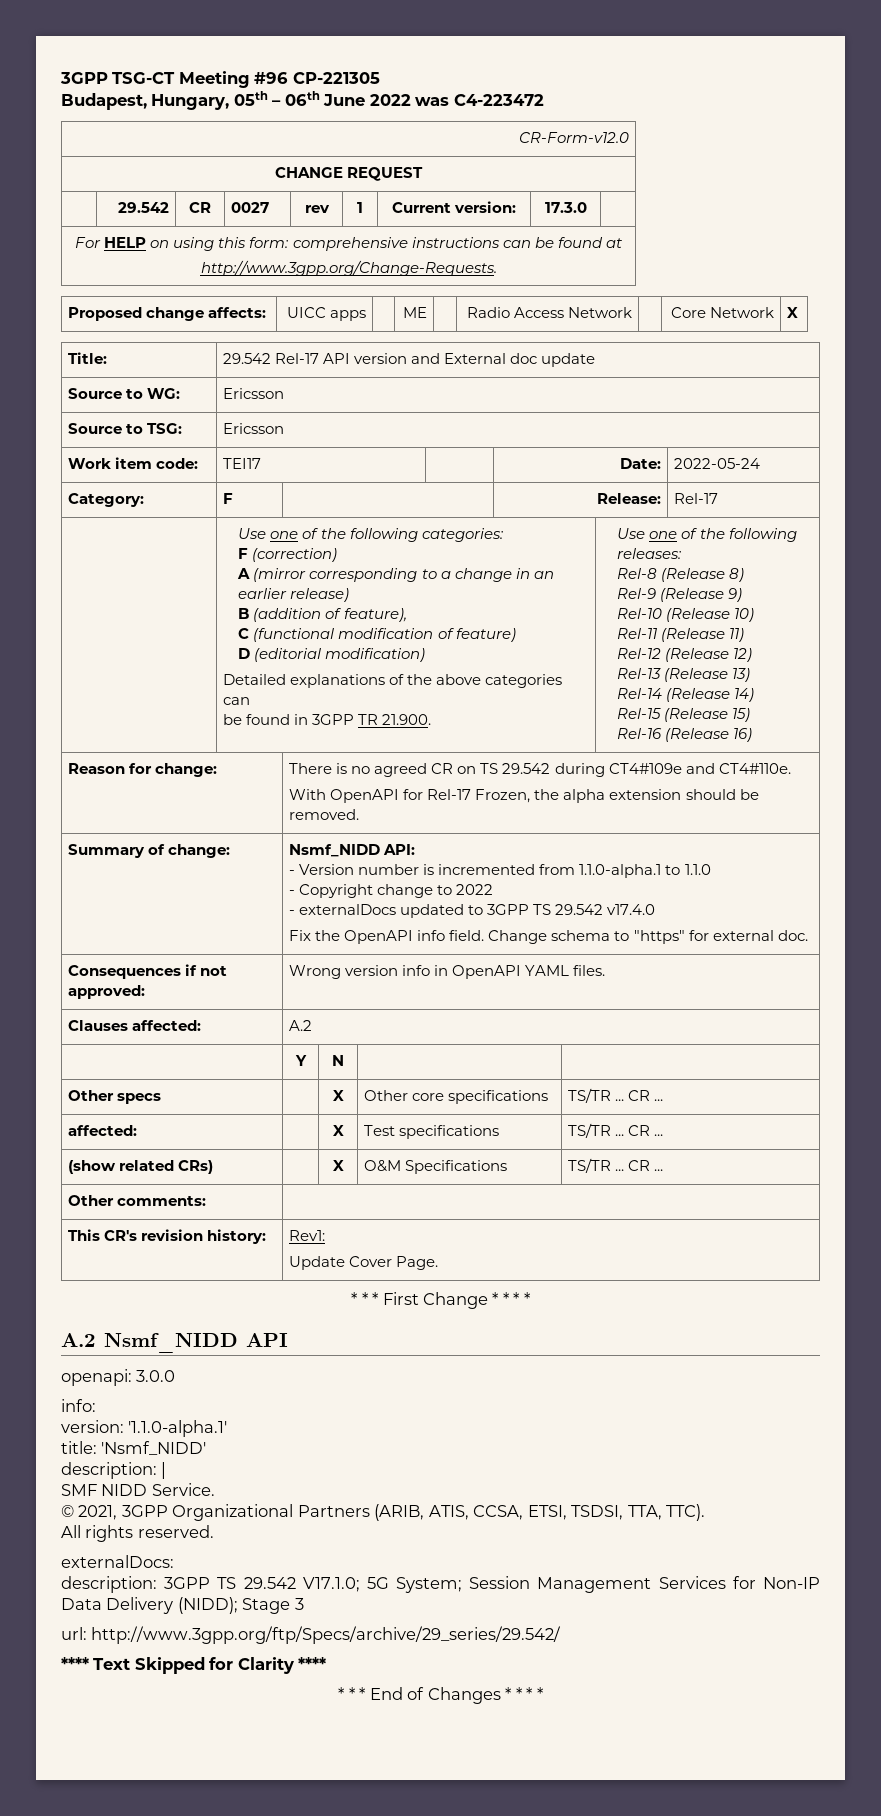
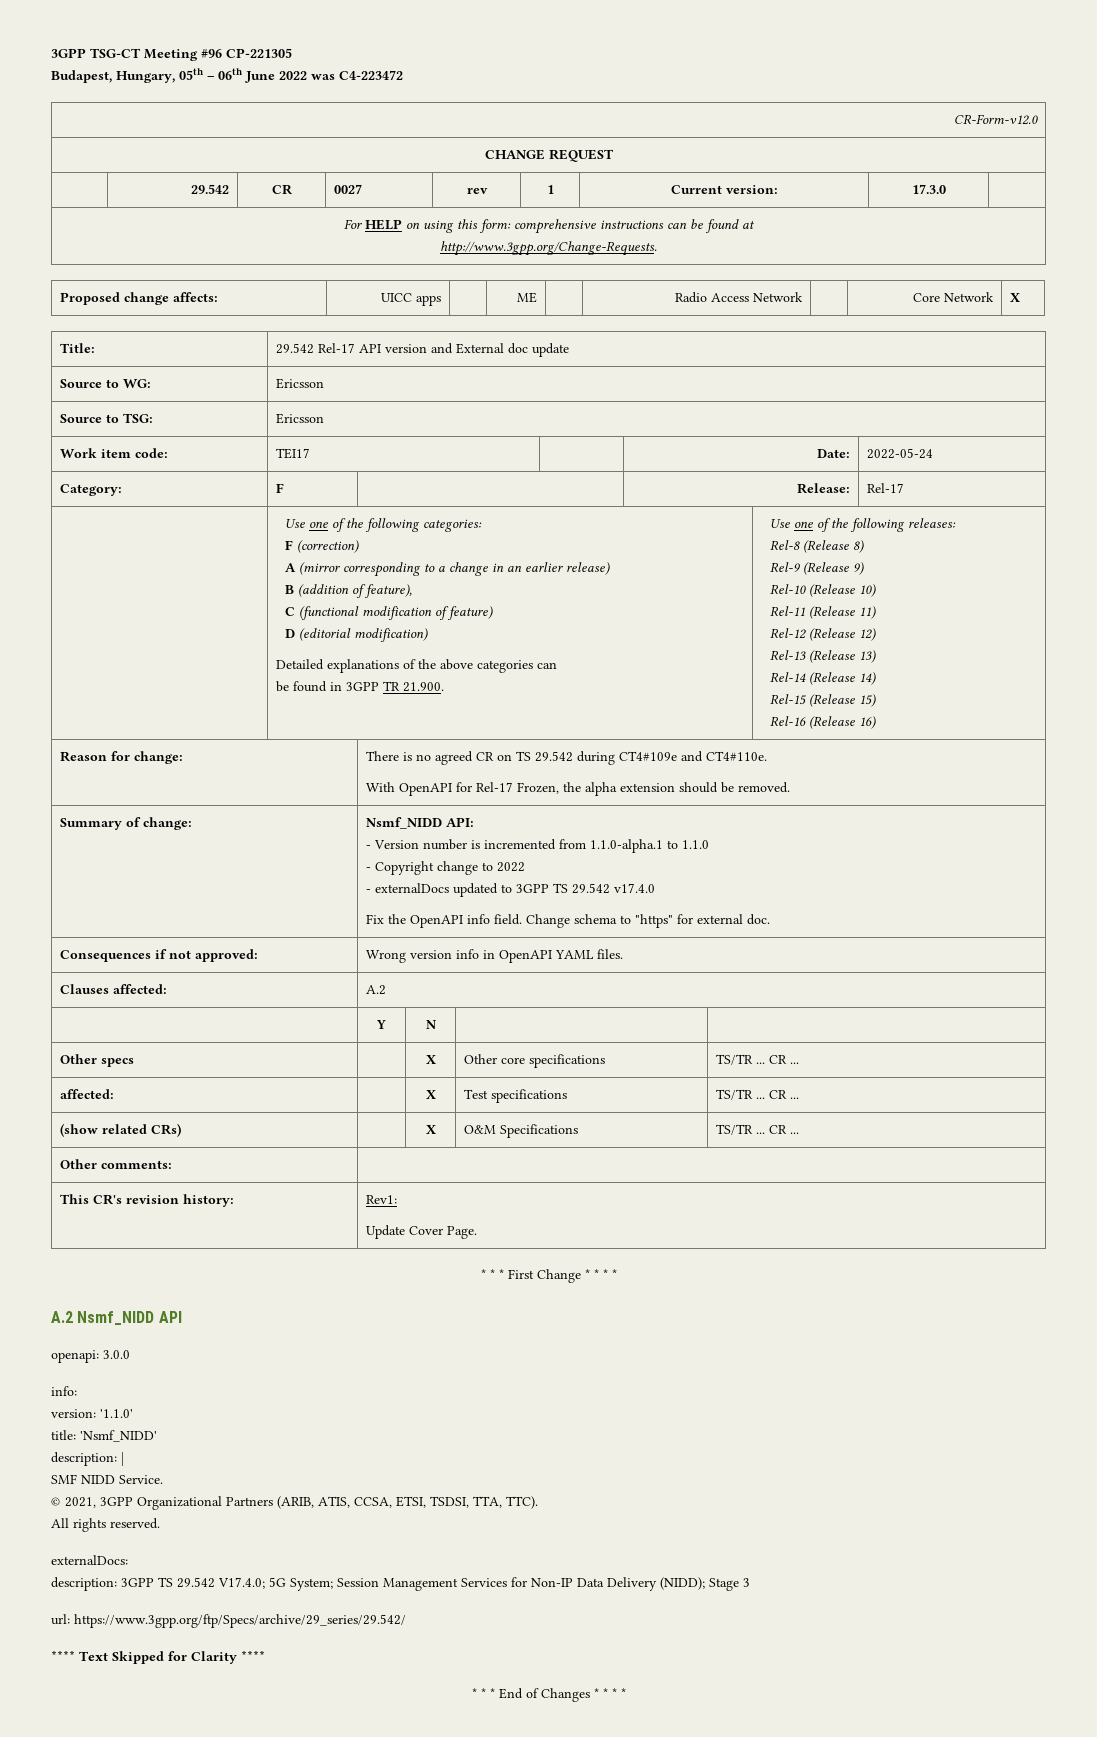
- version: '1.1.0-alpha.1'
+ version: '1.1.0'
- description: 3GPP TS 29.542 V17.1.0; 5G System; Session Management Services for Non-IP Data Delivery (NIDD); Stage 3
+ description: 3GPP TS 29.542 V17.4.0; 5G System; Session Management Services for Non-IP Data Delivery (NIDD); Stage 3
- url: http://www.3gpp.org/ftp/Specs/archive/29_series/29.542/
+ url: https://www.3gpp.org/ftp/Specs/archive/29_series/29.542/

